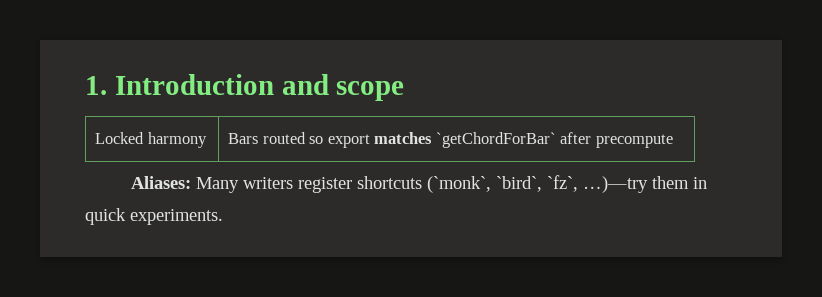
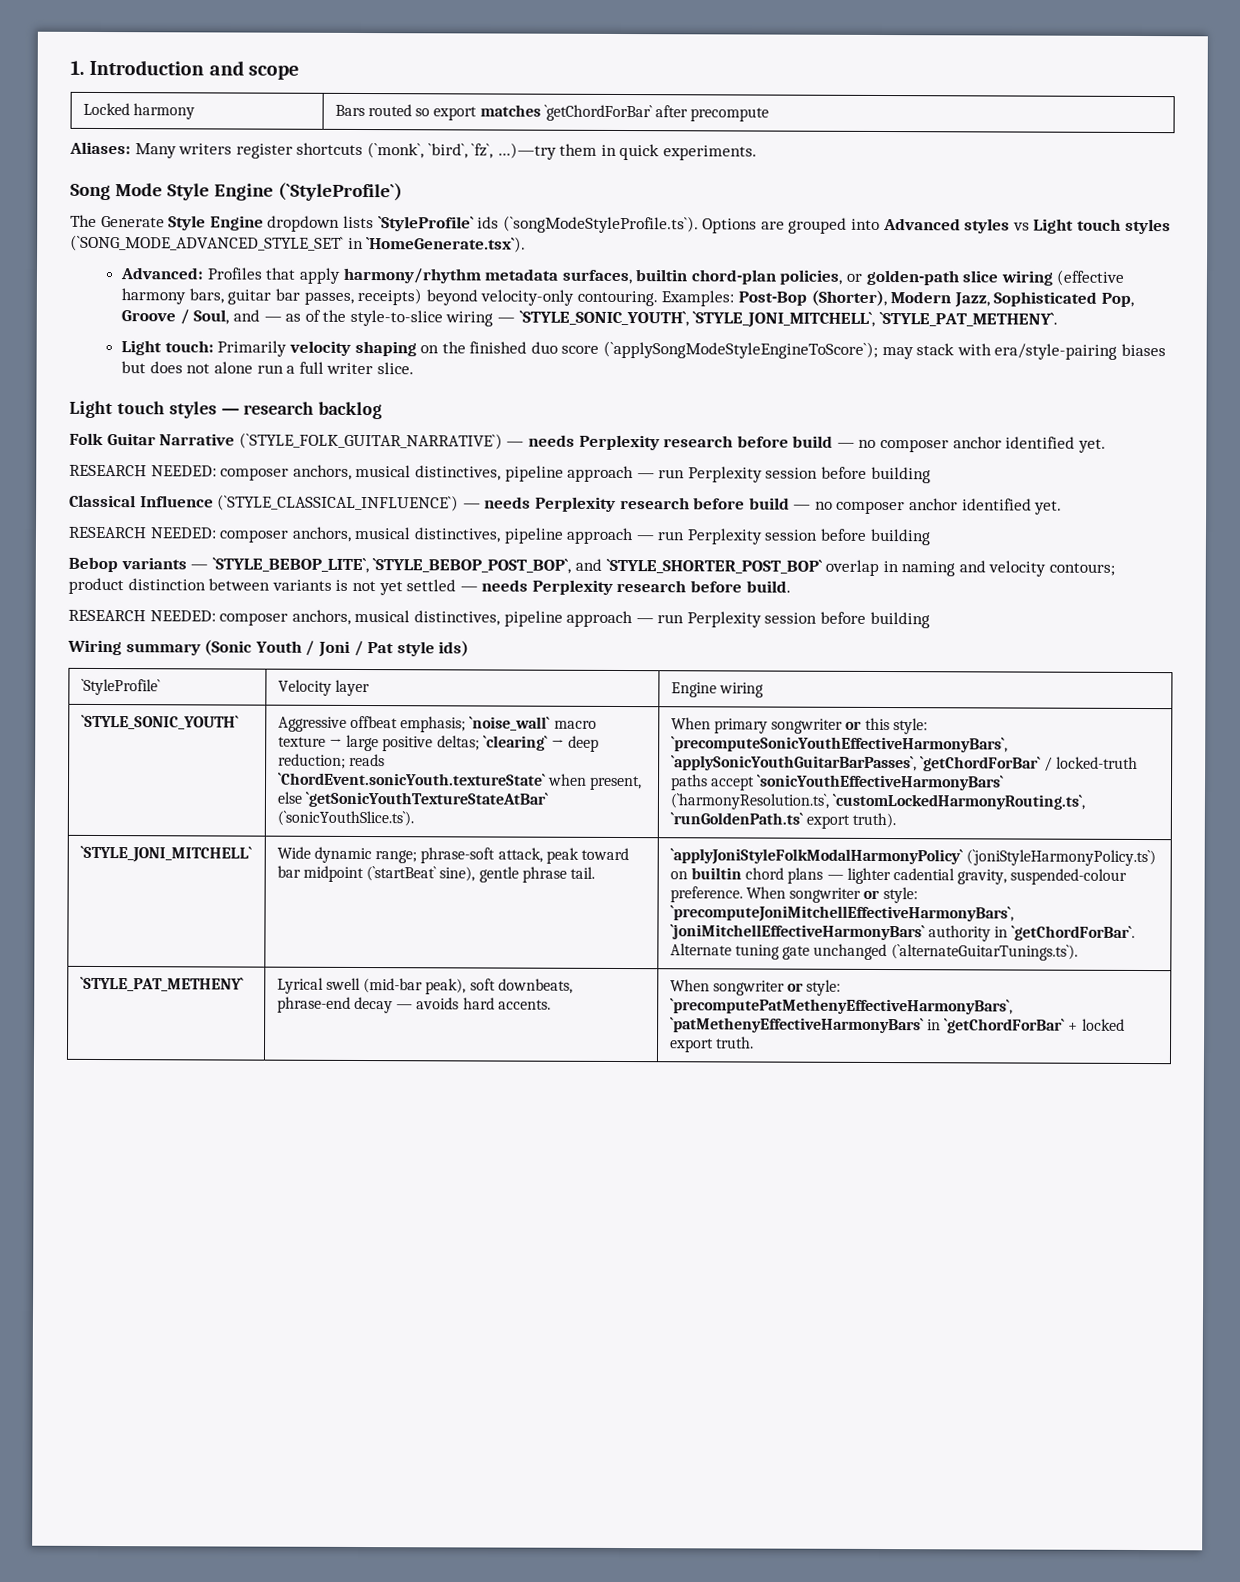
+ Song Mode Style Engine (`StyleProfile`)
+ The Generate Style Engine dropdown lists `StyleProfile` ids (`songModeStyleProfile.ts`). Options are grouped into Advanced styles vs Light touch styles (`SONG_MODE_ADVANCED_STYLE_SET` in `HomeGenerate.tsx`).
+ Advanced: Profiles that apply harmony/rhythm metadata surfaces, builtin chord-plan policies, or golden-path slice wiring (effective harmony bars, guitar bar passes, receipts) beyond velocity-only contouring. Examples: Post-Bop (Shorter), Modern Jazz, Sophisticated Pop, Groove / Soul, and — as of the style-to-slice wiring — `STYLE_SONIC_YOUTH`, `STYLE_JONI_MITCHELL`, `STYLE_PAT_METHENY`.
+ Light touch: Primarily velocity shaping on the finished duo score (`applySongModeStyleEngineToScore`); may stack with era/style-pairing biases but does not alone run a full writer slice.
+ Light touch styles — research backlog
+ Folk Guitar Narrative (`STYLE_FOLK_GUITAR_NARRATIVE`) — needs Perplexity research before build — no composer anchor identified yet.
+ RESEARCH NEEDED: composer anchors, musical distinctives, pipeline approach — run Perplexity session before building
+ Classical Influence (`STYLE_CLASSICAL_INFLUENCE`) — needs Perplexity research before build — no composer anchor identified yet.
+ RESEARCH NEEDED: composer anchors, musical distinctives, pipeline approach — run Perplexity session before building
+ Bebop variants — `STYLE_BEBOP_LITE`, `STYLE_BEBOP_POST_BOP`, and `STYLE_SHORTER_POST_BOP` overlap in naming and velocity contours; product distinction between variants is not yet settled — needs Perplexity research before build.
+ RESEARCH NEEDED: composer anchors, musical distinctives, pipeline approach — run Perplexity session before building
+ Wiring summary (Sonic Youth / Joni / Pat style ids)
+ `StyleProfile` | Velocity layer | Engine wiring
+ `STYLE_SONIC_YOUTH` | Aggressive offbeat emphasis; `noise_wall` macro texture → large positive deltas; `clearing` → deep reduction; reads `ChordEvent.sonicYouth.textureState` when present, else `getSonicYouthTextureStateAtBar` (`sonicYouthSlice.ts`). | When primary songwriter or this style: `precomputeSonicYouthEffectiveHarmonyBars`, `applySonicYouthGuitarBarPasses`, `getChordForBar` / locked-truth paths accept `sonicYouthEffectiveHarmonyBars` (`harmonyResolution.ts`, `customLockedHarmonyRouting.ts`, `runGoldenPath.ts` export truth).
+ `STYLE_JONI_MITCHELL` | Wide dynamic range; phrase-soft attack, peak toward bar midpoint (`startBeat` sine), gentle phrase tail. | `applyJoniStyleFolkModalHarmonyPolicy` (`joniStyleHarmonyPolicy.ts`) on builtin chord plans — lighter cadential gravity, suspended-colour preference. When songwriter or style: `precomputeJoniMitchellEffectiveHarmonyBars`, `joniMitchellEffectiveHarmonyBars` authority in `getChordForBar`. Alternate tuning gate unchanged (`alternateGuitarTunings.ts`).
+ `STYLE_PAT_METHENY` | Lyrical swell (mid-bar peak), soft downbeats, phrase-end decay — avoids hard accents. | When songwriter or style: `precomputePatMethenyEffectiveHarmonyBars`, `patMethenyEffectiveHarmonyBars` in `getChordForBar` + locked export truth.

